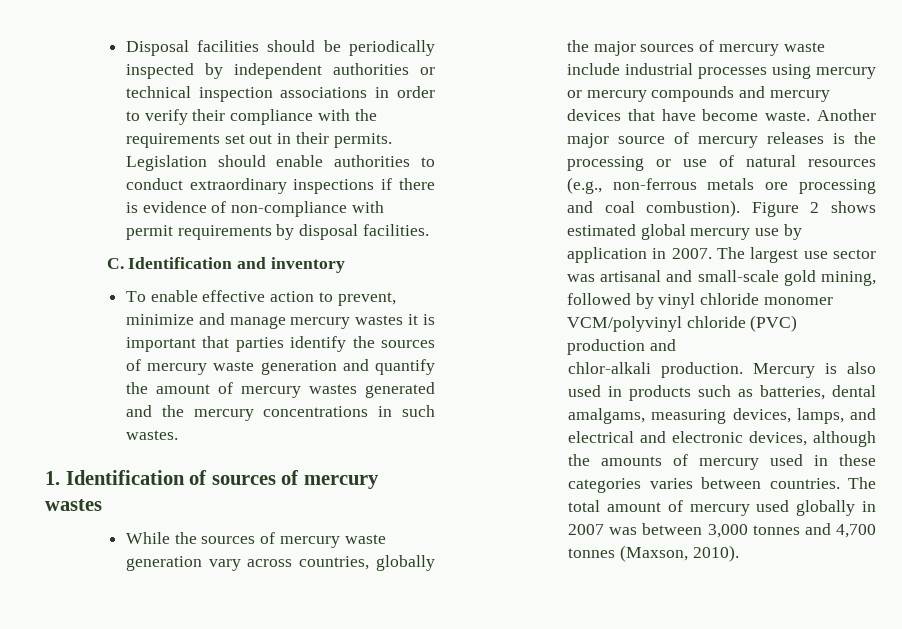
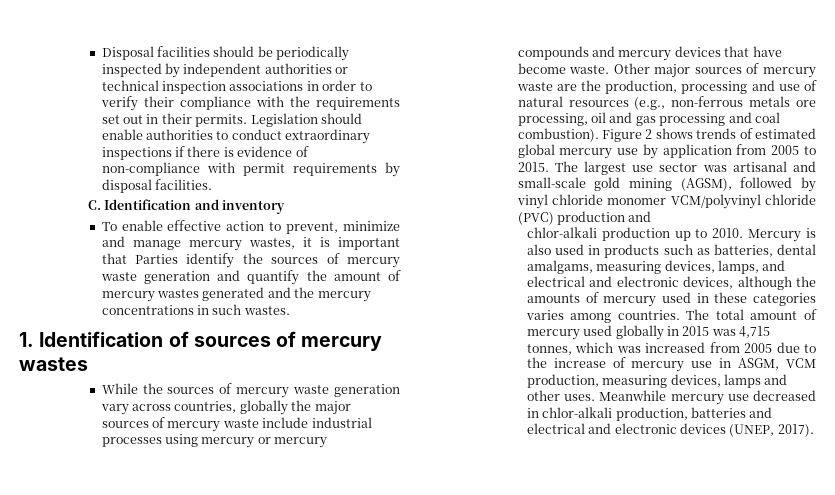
- To enable effective action to prevent, minimize and manage mercury wastes it is important that parties identify the sources of mercury waste generation and quantify the amount of mercury wastes generated and the mercury concentrations in such wastes.
+ To enable effective action to prevent, minimize and manage mercury wastes, it is important that Parties identify the sources of mercury waste generation and quantify the amount of mercury wastes generated and the mercury concentrations in such wastes.
- Another major source of mercury releases is the processing or use of natural resources (e.g., non-ferrous metals ore processing and coal combustion).
+ Other major sources of mercury waste are the production, processing and use of natural resources (e.g., non-ferrous metals ore processing, oil and gas processing and coal combustion).
- Figure 2 shows estimated global mercury use by application in 2007.
+ Figure 2 shows trends of estimated global mercury use by application from 2005 to 2015.
- The largest use sector was artisanal and small-scale gold mining, followed by vinyl chloride monomer VCM/polyvinyl chloride (PVC) production and
+ The largest use sector was artisanal and small-scale gold mining (AGSM), followed by vinyl chloride monomer VCM/polyvinyl chloride (PVC) production and
- chlor-alkali production.
+ chlor-alkali production up to 2010.
- Mercury is also used in products such as batteries, dental amalgams, measuring devices, lamps, and electrical and electronic devices, although the amounts of mercury used in these categories varies between countries.
+ Mercury is also used in products such as batteries, dental amalgams, measuring devices, lamps, and electrical and electronic devices, although the amounts of mercury used in these categories varies among countries.
- The total amount of mercury used globally in 2007 was between 3,000 tonnes and 4,700 tonnes (Maxson, 2010).
+ The total amount of mercury used globally in 2015 was 4,715 tonnes, which was increased from 2005 due to the increase of mercury use in ASGM, VCM production, measuring devices, lamps and other uses. Meanwhile mercury use decreased in chlor-alkali production, batteries and electrical and electronic devices (UNEP, 2017).

